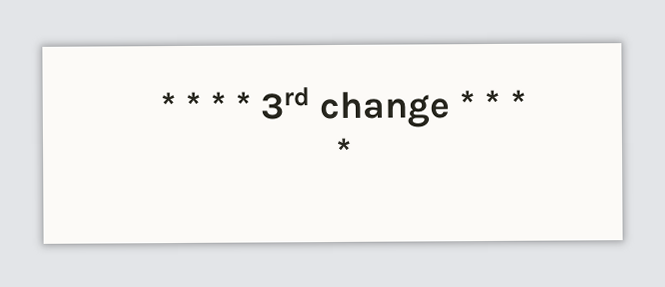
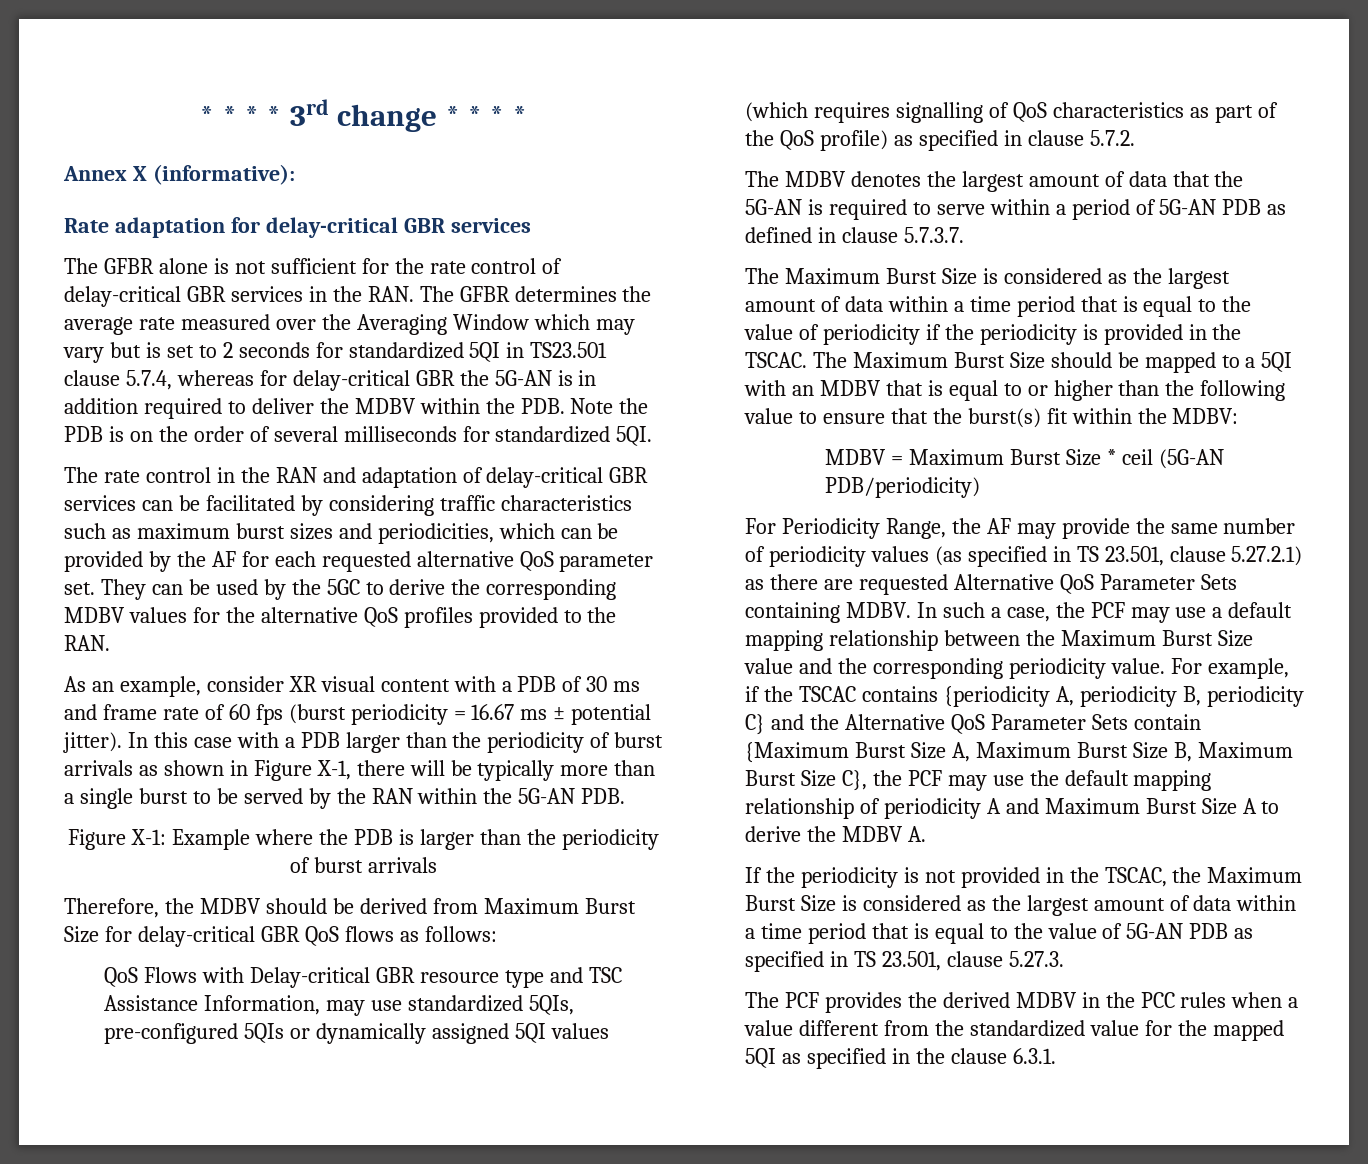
+ Annex X (informative):
+ Rate adaptation for delay-critical GBR services
+ The GFBR alone is not sufficient for the rate control of delay-critical GBR services in the RAN. The GFBR determines the average rate measured over the Averaging Window which may vary but is set to 2 seconds for standardized 5QI in TS23.501 clause 5.7.4, whereas for delay-critical GBR the 5G-AN is in addition required to deliver the MDBV within the PDB. Note the PDB is on the order of several milliseconds for standardized 5QI.
+ The rate control in the RAN and adaptation of delay-critical GBR services can be facilitated by considering traffic characteristics such as maximum burst sizes and periodicities, which can be provided by the AF for each requested alternative QoS parameter set. They can be used by the 5GC to derive the corresponding MDBV values for the alternative QoS profiles provided to the RAN.
+ As an example, consider XR visual content with a PDB of 30 ms and frame rate of 60 fps (burst periodicity = 16.67 ms ± potential jitter). In this case with a PDB larger than the periodicity of burst arrivals as shown in Figure X-1, there will be typically more than a single burst to be served by the RAN within the 5G-AN PDB.
+ Figure X-1: Example where the PDB is larger than the periodicity of burst arrivals
+ Therefore, the MDBV should be derived from Maximum Burst Size for delay-critical GBR QoS flows as follows:
+ QoS Flows with Delay-critical GBR resource type and TSC Assistance Information, may use standardized 5QIs, pre-configured 5QIs or dynamically assigned 5QI values (which requires signalling of QoS characteristics as part of the QoS profile) as specified in clause 5.7.2.
+ The MDBV denotes the largest amount of data that the 5G-AN is required to serve within a period of 5G-AN PDB as defined in clause 5.7.3.7.
+ The Maximum Burst Size is considered as the largest amount of data within a time period that is equal to the value of periodicity if the periodicity is provided in the TSCAC. The Maximum Burst Size should be mapped to a 5QI with an MDBV that is equal to or higher than the following value to ensure that the burst(s) fit within the MDBV:
+ MDBV = Maximum Burst Size * ceil (5G-AN PDB/periodicity)
+ For Periodicity Range, the AF may provide the same number of periodicity values (as specified in TS 23.501, clause 5.27.2.1) as there are requested Alternative QoS Parameter Sets containing MDBV. In such a case, the PCF may use a default mapping relationship between the Maximum Burst Size value and the corresponding periodicity value. For example, if the TSCAC contains {periodicity A, periodicity B, periodicity C} and the Alternative QoS Parameter Sets contain {Maximum Burst Size A, Maximum Burst Size B, Maximum Burst Size C}, the PCF may use the default mapping relationship of periodicity A and Maximum Burst Size A to derive the MDBV A.
+ If the periodicity is not provided in the TSCAC, the Maximum Burst Size is considered as the largest amount of data within a time period that is equal to the value of 5G-AN PDB as specified in TS 23.501, clause 5.27.3.
+ The PCF provides the derived MDBV in the PCC rules when a value different from the standardized value for the mapped 5QI as specified in the clause 6.3.1.

